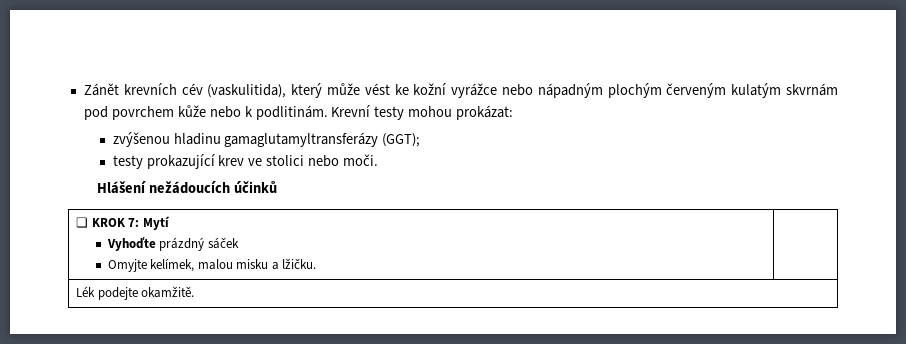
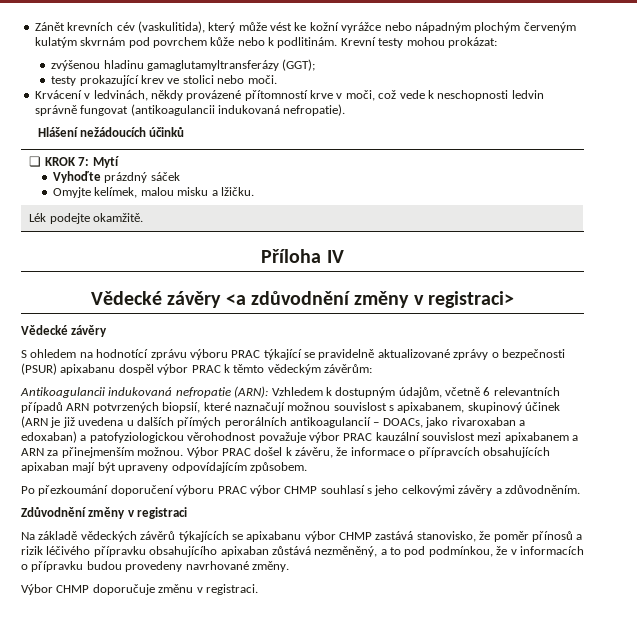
+ Krvácení v ledvinách, někdy provázené přítomností krve v moči, což vede k neschopnosti ledvin správně fungovat (antikoagulancii indukovaná nefropatie).
+ Příloha IV
+ Vědecké závěry <a zdůvodnění změny v registraci>
+ Vědecké závěry
+ S ohledem na hodnotící zprávu výboru PRAC týkající se pravidelně aktualizované zprávy o bezpečnosti (PSUR) apixabanu dospěl výbor PRAC k těmto vědeckým závěrům:
+ Antikoagulancii indukovaná nefropatie (ARN): Vzhledem k dostupným údajům, včetně 6 relevantních případů ARN potvrzených biopsií, které naznačují možnou souvislost s apixabanem, skupinový účinek (ARN je již uvedena u dalších přímých perorálních antikoagulancií – DOACs, jako rivaroxaban a edoxaban) a patofyziologickou věrohodnost považuje výbor PRAC kauzální souvislost mezi apixabanem a ARN za přinejmenším možnou. Výbor PRAC došel k závěru, že informace o přípravcích obsahujících apixaban mají být upraveny odpovídajícím způsobem.
+ Po přezkoumání doporučení výboru PRAC výbor CHMP souhlasí s jeho celkovými závěry a zdůvodněním.
+ Zdůvodnění změny v registraci
+ Na základě vědeckých závěrů týkajících se apixabanu výbor CHMP zastává stanovisko, že poměr přínosů a rizik léčivého přípravku obsahujícího apixaban zůstává nezměněný, a to pod podmínkou, že v informacích o přípravku budou provedeny navrhované změny.
+ Výbor CHMP doporučuje změnu v registraci.

